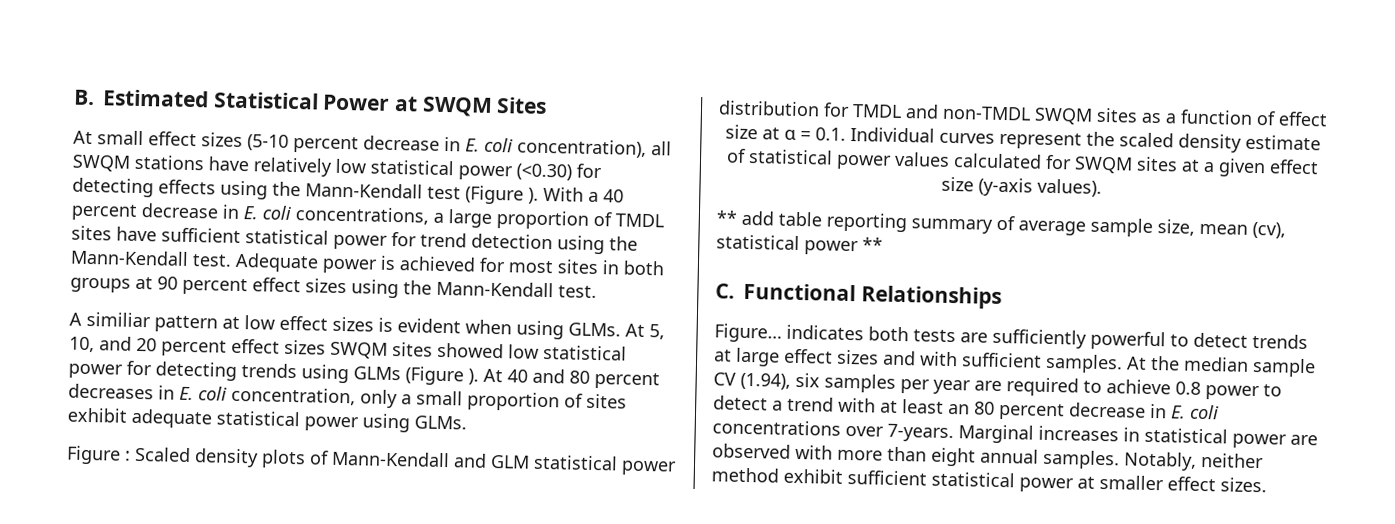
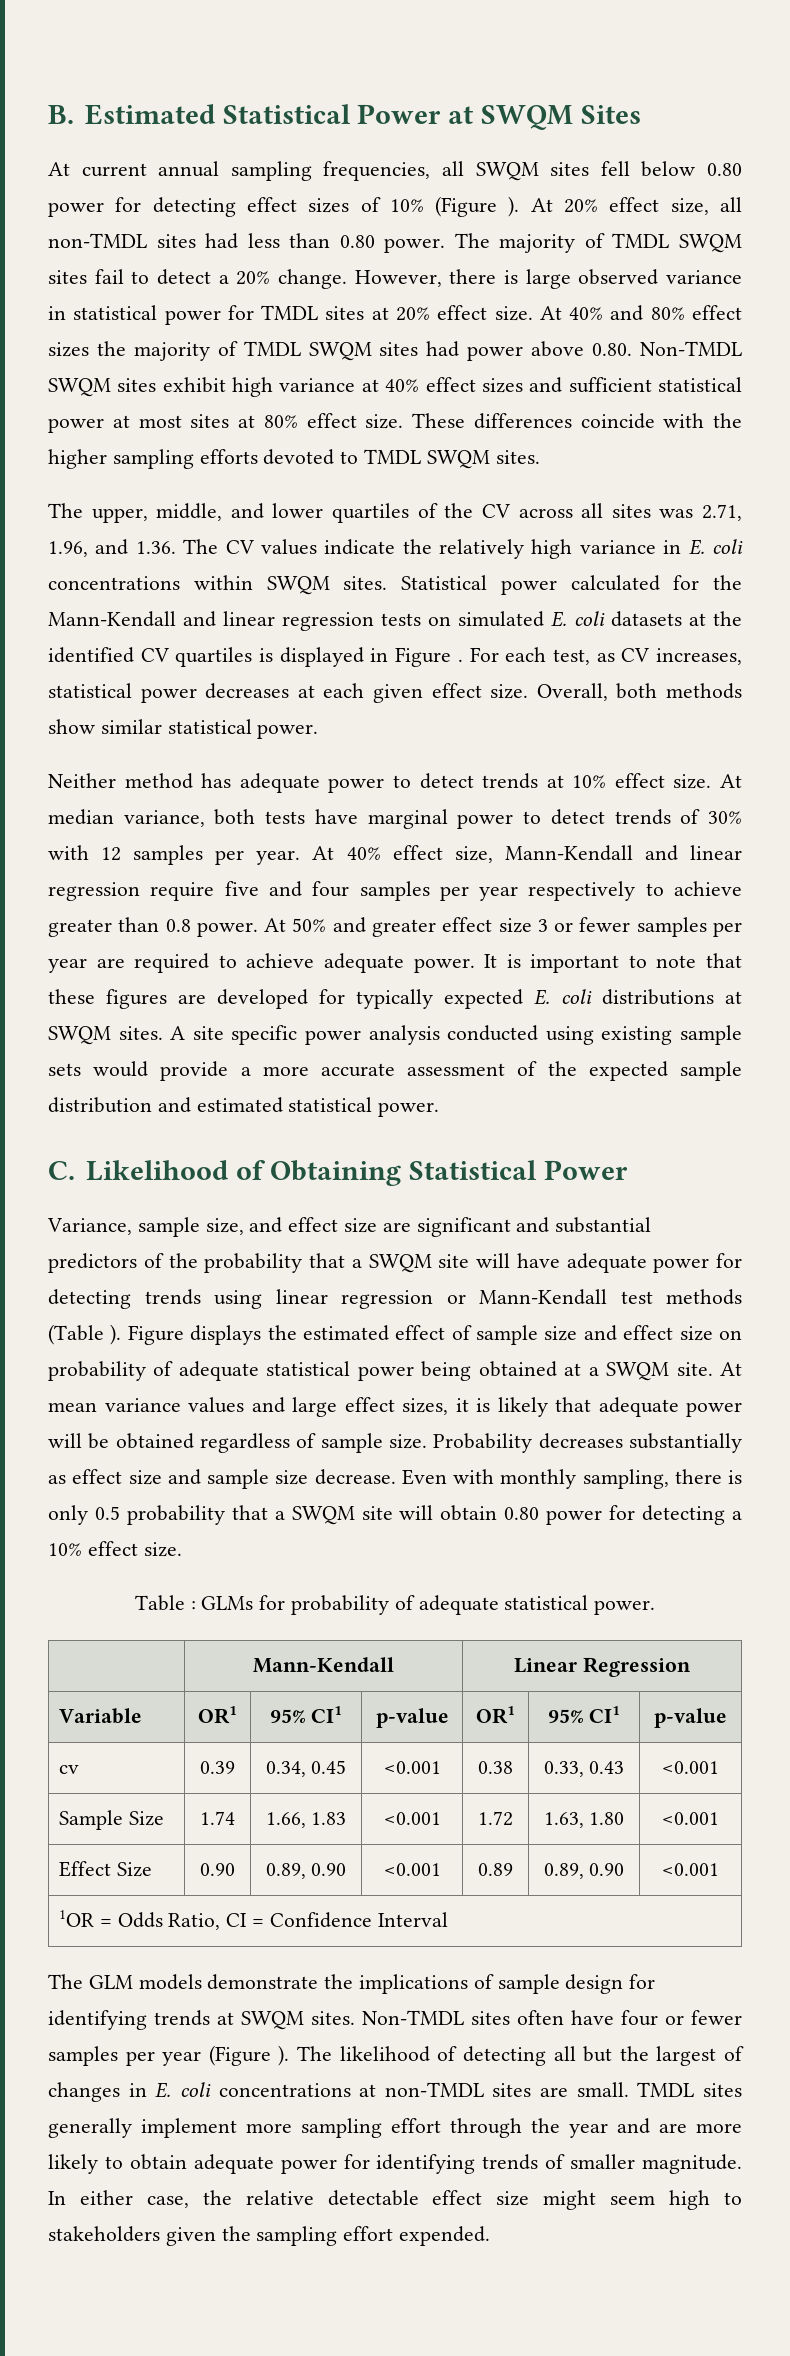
- At small effect sizes (5-10 percent decrease in E. coli concentration), all SWQM stations have relatively low statistical power (<0.30) for detecting effects using the Mann-Kendall test (Figure ). With a 40 percent decrease in E. coli concentrations, a large proportion of TMDL sites have sufficient statistical power for trend detection using the Mann-Kendall test. Adequate power is achieved for most sites in both groups at 90 percent effect sizes using the Mann-Kendall test.
- A similiar pattern at low effect sizes is evident when using GLMs. At 5, 10, and 20 percent effect sizes SWQM sites showed low statistical power for detecting trends using GLMs (Figure ). At 40 and 80 percent decreases in E. coli concentration, only a small proportion of sites exhibit adequate statistical power using GLMs.
- Figure : Scaled density plots of Mann-Kendall and GLM statistical power distribution for TMDL and non-TMDL SWQM sites as a function of effect size at ɑ = 0.1. Individual curves represent the scaled density estimate of statistical power values calculated for SWQM sites at a given effect size (y-axis values).
- ** add table reporting summary of average sample size, mean (cv), statistical power **
- C. Functional Relationships
- Figure… indicates both tests are sufficiently powerful to detect trends at large effect sizes and with sufficient samples. At the median sample CV (1.94), six samples per year are required to achieve 0.8 power to detect a trend with at least an 80 percent decrease in E. coli concentrations over 7-years. Marginal increases in statistical power are observed with more than eight annual samples. Notably, neither method exhibit sufficient statistical power at smaller effect sizes.
+ At current annual sampling frequencies, all SWQM sites fell below 0.80 power for detecting effect sizes of 10% (Figure ). At 20% effect size, all non-TMDL sites had less than 0.80 power. The majority of TMDL SWQM sites fail to detect a 20% change. However, there is large observed variance in statistical power for TMDL sites at 20% effect size. At 40% and 80% effect sizes the majority of TMDL SWQM sites had power above 0.80. Non-TMDL SWQM sites exhibit high variance at 40% effect sizes and sufficient statistical power at most sites at 80% effect size. These differences coincide with the higher sampling efforts devoted to TMDL SWQM sites.
+ The upper, middle, and lower quartiles of the CV across all sites was 2.71, 1.96, and 1.36. The CV values indicate the relatively high variance in E. coli concentrations within SWQM sites. Statistical power calculated for the Mann-Kendall and linear regression tests on simulated E. coli datasets at the identified CV quartiles is displayed in Figure . For each test, as CV increases, statistical power decreases at each given effect size. Overall, both methods show similar statistical power.
+ Neither method has adequate power to detect trends at 10% effect size. At median variance, both tests have marginal power to detect trends of 30% with 12 samples per year. At 40% effect size, Mann-Kendall and linear regression require five and four samples per year respectively to achieve greater than 0.8 power. At 50% and greater effect size 3 or fewer samples per year are required to achieve adequate power. It is important to note that these figures are developed for typically expected E. coli distributions at SWQM sites. A site specific power analysis conducted using existing sample sets would provide a more accurate assessment of the expected sample distribution and estimated statistical power.
+ C. Likelihood of Obtaining Statistical Power
+ Variance, sample size, and effect size are significant and substantial predictors of the probability that a SWQM site will have adequate power for detecting trends using linear regression or Mann-Kendall test methods (Table ). Figure displays the estimated effect of sample size and effect size on probability of adequate statistical power being obtained at a SWQM site. At mean variance values and large effect sizes, it is likely that adequate power will be obtained regardless of sample size. Probability decreases substantially as effect size and sample size decrease. Even with monthly sampling, there is only 0.5 probability that a SWQM site will obtain 0.80 power for detecting a 10% effect size.
+ Table : GLMs for probability of adequate statistical power.
+ | Mann-Kendall | Linear Regression
+ Variable | OR1 | 95% CI1 | p-value | OR1 | 95% CI1 | p-value
+ cv | 0.39 | 0.34, 0.45 | <0.001 | 0.38 | 0.33, 0.43 | <0.001
+ Sample Size | 1.74 | 1.66, 1.83 | <0.001 | 1.72 | 1.63, 1.80 | <0.001
+ Effect Size | 0.90 | 0.89, 0.90 | <0.001 | 0.89 | 0.89, 0.90 | <0.001
+ 1OR = Odds Ratio, CI = Confidence Interval
+ The GLM models demonstrate the implications of sample design for identifying trends at SWQM sites. Non-TMDL sites often have four or fewer samples per year (Figure ). The likelihood of detecting all but the largest of changes in E. coli concentrations at non-TMDL sites are small. TMDL sites generally implement more sampling effort through the year and are more likely to obtain adequate power for identifying trends of smaller magnitude. In either case, the relative detectable effect size might seem high to stakeholders given the sampling effort expended.

